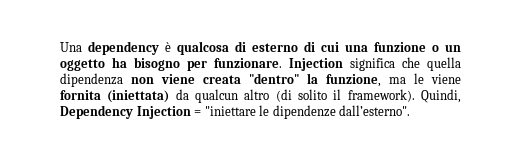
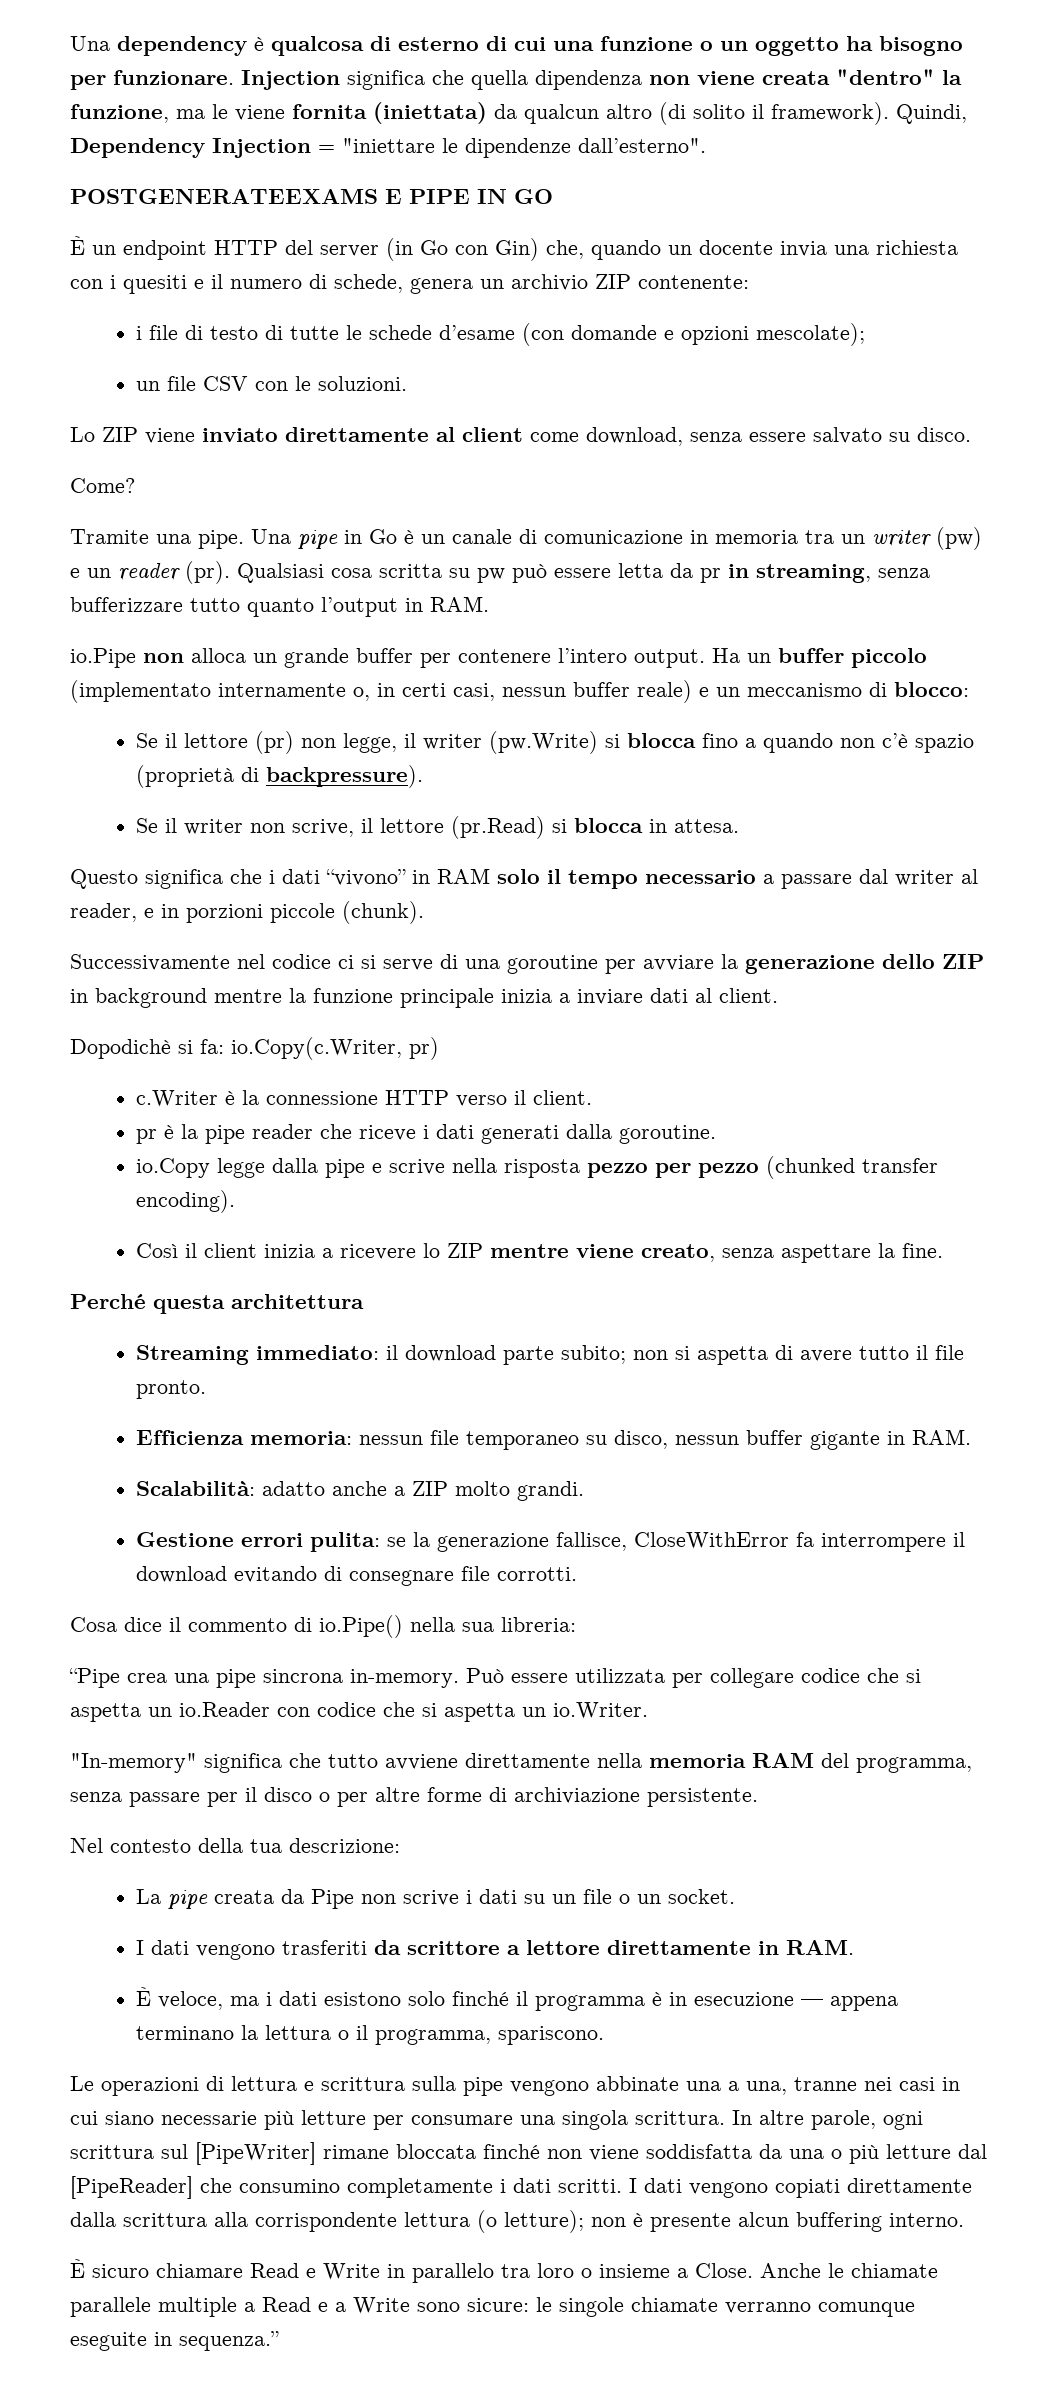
+ POSTGENERATEEXAMS E PIPE IN GO
+ È un endpoint HTTP del server (in Go con Gin) che, quando un docente invia una richiesta con i quesiti e il numero di schede, genera un archivio ZIP contenente:
+ i file di testo di tutte le schede d’esame (con domande e opzioni mescolate);
+ un file CSV con le soluzioni.
+ Lo ZIP viene inviato direttamente al client come download, senza essere salvato su disco.
+ Come?
+ Tramite una pipe. Una pipe in Go è un canale di comunicazione in memoria tra un writer (pw) e un reader (pr). Qualsiasi cosa scritta su pw può essere letta da pr in streaming, senza bufferizzare tutto quanto l’output in RAM.
+ io.Pipe non alloca un grande buffer per contenere l’intero output. Ha un buffer piccolo (implementato internamente o, in certi casi, nessun buffer reale) e un meccanismo di blocco:
+ Se il lettore (pr) non legge, il writer (pw.Write) si blocca fino a quando non c’è spazio (proprietà di backpressure).
+ Se il writer non scrive, il lettore (pr.Read) si blocca in attesa.
+ Questo significa che i dati “vivono” in RAM solo il tempo necessario a passare dal writer al reader, e in porzioni piccole (chunk).
+ Successivamente nel codice ci si serve di una goroutine per avviare la generazione dello ZIP in background mentre la funzione principale inizia a inviare dati al client.
+ Dopodichè si fa: io.Copy(c.Writer, pr)
+ c.Writer è la connessione HTTP verso il client.
+ pr è la pipe reader che riceve i dati generati dalla goroutine.
+ io.Copy legge dalla pipe e scrive nella risposta pezzo per pezzo (chunked transfer encoding).
+ Così il client inizia a ricevere lo ZIP mentre viene creato, senza aspettare la fine.
+ Perché questa architettura
+ Streaming immediato: il download parte subito; non si aspetta di avere tutto il file pronto.
+ Efficienza memoria: nessun file temporaneo su disco, nessun buffer gigante in RAM.
+ Scalabilità: adatto anche a ZIP molto grandi.
+ Gestione errori pulita: se la generazione fallisce, CloseWithError fa interrompere il download evitando di consegnare file corrotti.
+ Cosa dice il commento di io.Pipe() nella sua libreria:
+ “Pipe crea una pipe sincrona in-memory. Può essere utilizzata per collegare codice che si aspetta un io.Reader con codice che si aspetta un io.Writer.
+ "In-memory" significa che tutto avviene direttamente nella memoria RAM del programma, senza passare per il disco o per altre forme di archiviazione persistente.
+ Nel contesto della tua descrizione:
+ La pipe creata da Pipe non scrive i dati su un file o un socket.
+ I dati vengono trasferiti da scrittore a lettore direttamente in RAM.
+ È veloce, ma i dati esistono solo finché il programma è in esecuzione — appena terminano la lettura o il programma, spariscono.
+ Le operazioni di lettura e scrittura sulla pipe vengono abbinate una a una, tranne nei casi in cui siano necessarie più letture per consumare una singola scrittura. In altre parole, ogni scrittura sul [PipeWriter] rimane bloccata finché non viene soddisfatta da una o più letture dal [PipeReader] che consumino completamente i dati scritti. I dati vengono copiati direttamente dalla scrittura alla corrispondente lettura (o letture); non è presente alcun buffering interno.
+ È sicuro chiamare Read e Write in parallelo tra loro o insieme a Close. Anche le chiamate parallele multiple a Read e a Write sono sicure: le singole chiamate verranno comunque eseguite in sequenza.”

